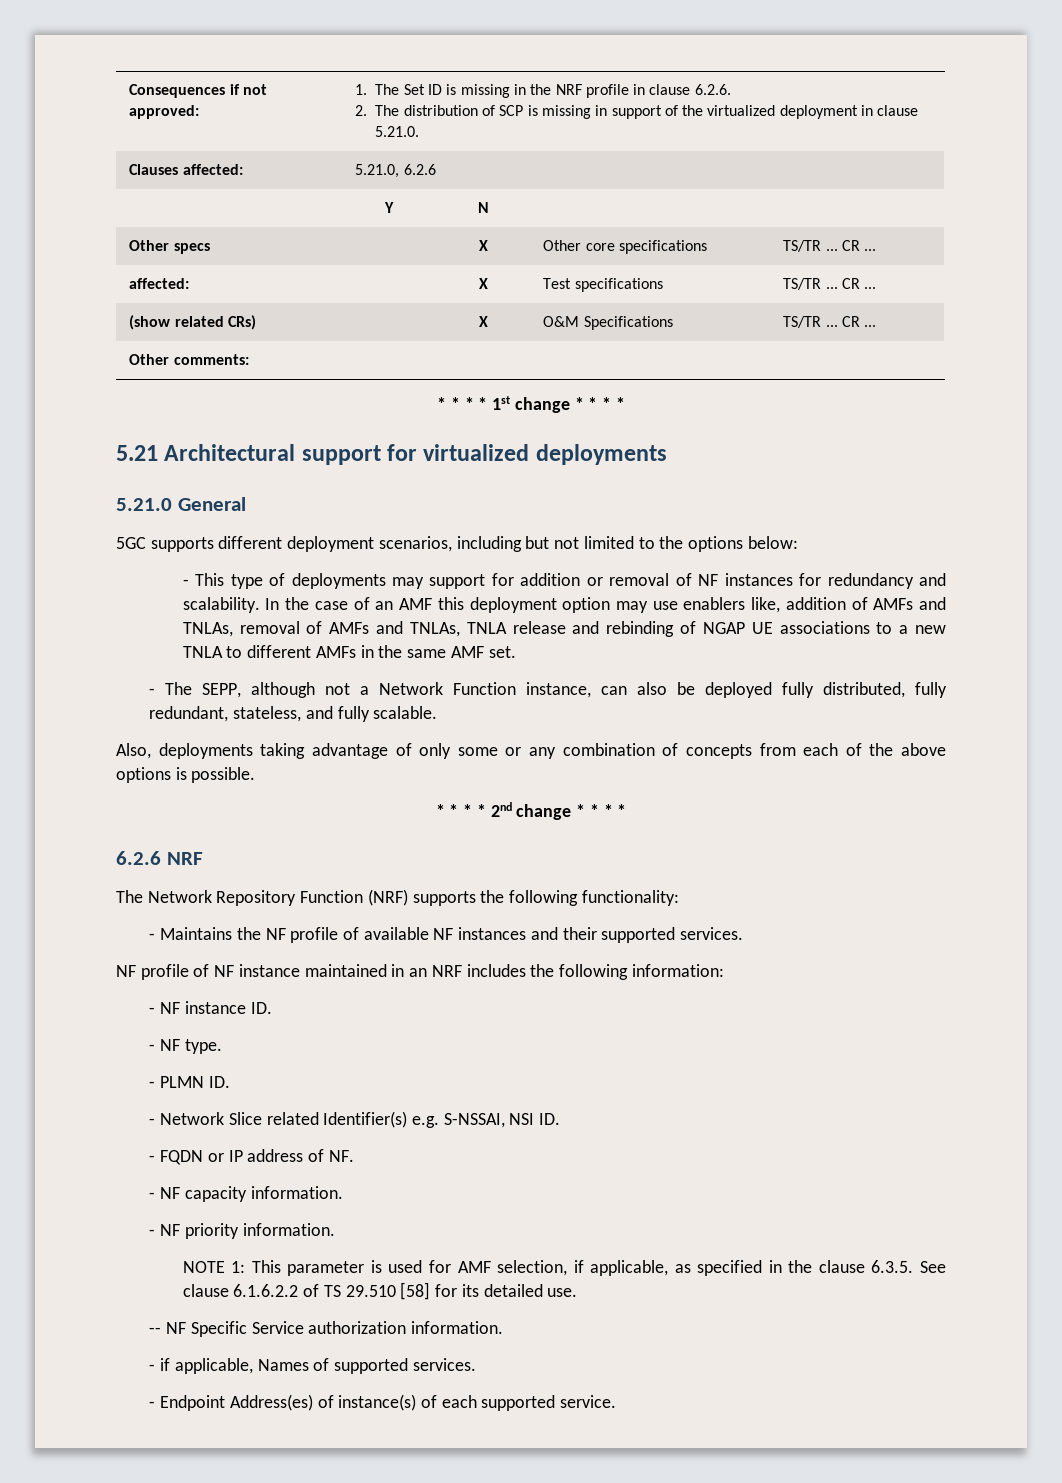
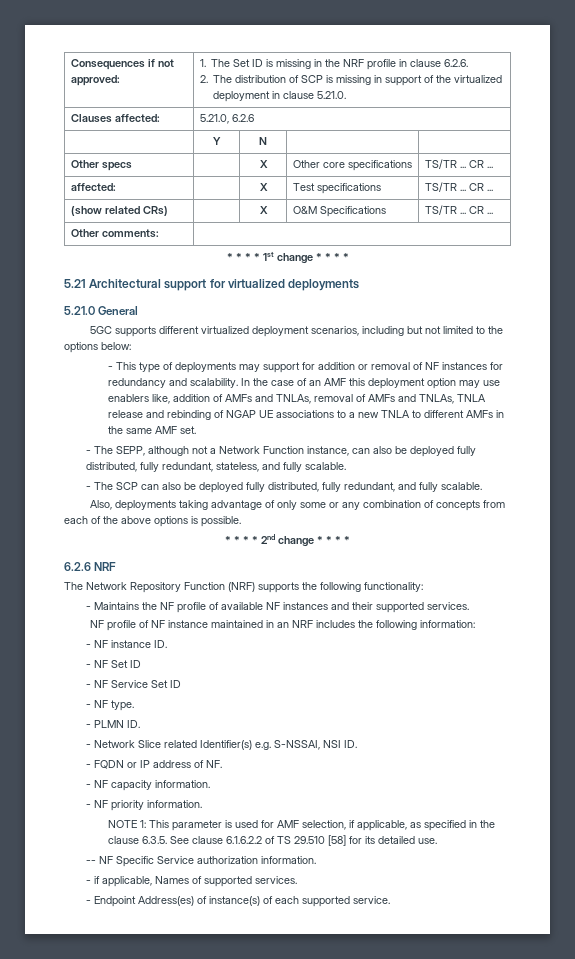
- 5GC supports different deployment scenarios, including but not limited to the options below:
+ 5GC supports different virtualized deployment scenarios, including but not limited to the options below:
+ - The SCP can also be deployed fully distributed, fully redundant, and fully scalable.
+ - NF Set ID
+ - NF Service Set ID

